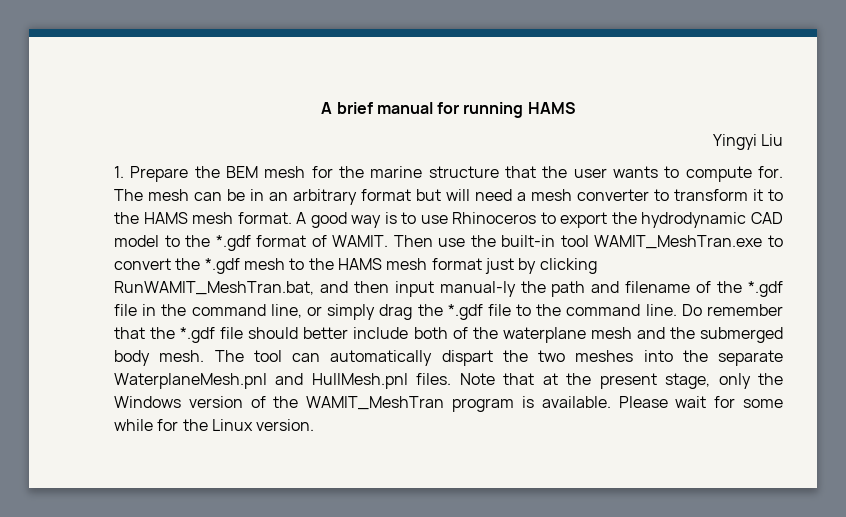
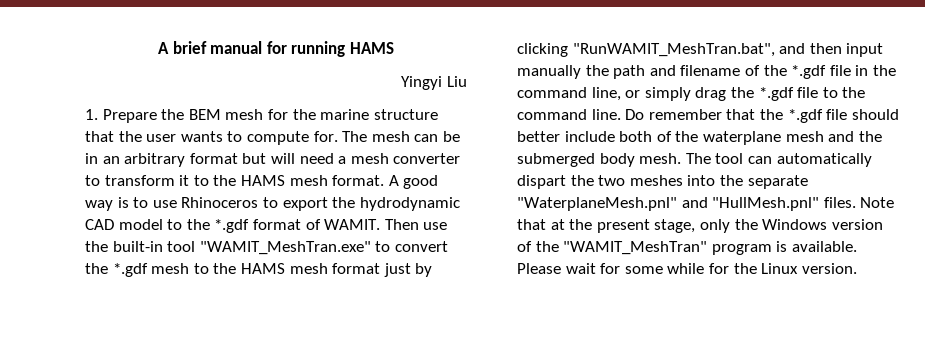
- Then use the built-in tool WAMIT_MeshTran.exe to convert the *.gdf mesh to the HAMS mesh format just by clicking RunWAMIT_MeshTran.bat, and then input manual-ly the path and filename of the *.gdf file in the command line, or simply drag the *.gdf file to the command line.
+ Then use the built-in tool "WAMIT_MeshTran.exe" to convert the *.gdf mesh to the HAMS mesh format just by clicking "RunWAMIT_MeshTran.bat", and then input manually the path and filename of the *.gdf file in the command line, or simply drag the *.gdf file to the command line.
- The tool can automatically dispart the two meshes into the separate WaterplaneMesh.pnl and HullMesh.pnl files.
+ The tool can automatically dispart the two meshes into the separate "WaterplaneMesh.pnl" and "HullMesh.pnl" files.
- Note that at the present stage, only the Windows version of the WAMIT_MeshTran program is available.
+ Note that at the present stage, only the Windows version of the "WAMIT_MeshTran" program is available.

